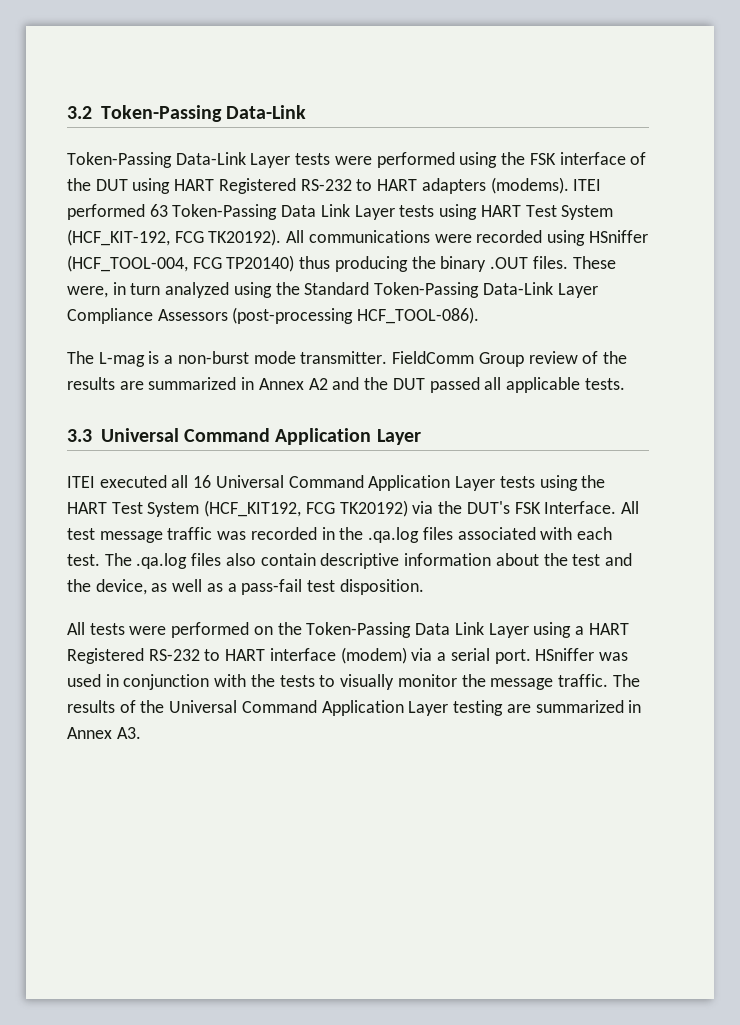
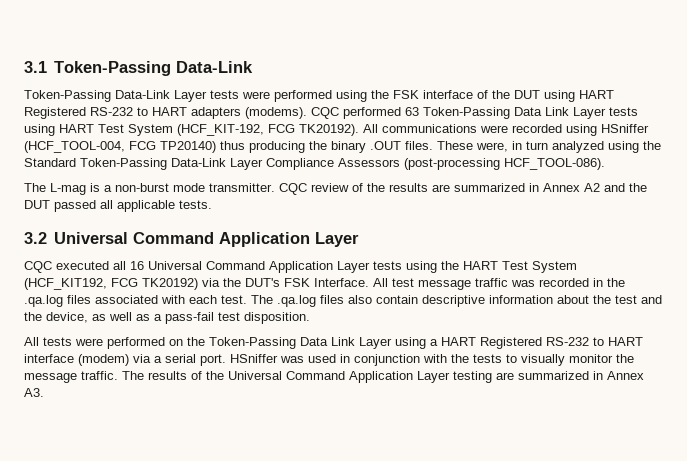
- 3.2 Token-Passing Data-Link
+ 3.1 Token-Passing Data-Link
- ITEI performed 63 Token-Passing Data Link Layer tests using HART Test System (HCF_KIT-192, FCG TK20192).
+ CQC performed 63 Token-Passing Data Link Layer tests using HART Test System (HCF_KIT-192, FCG TK20192).
- FieldComm Group review of the results are summarized in Annex A2 and the DUT passed all applicable tests.
+ CQC review of the results are summarized in Annex A2 and the DUT passed all applicable tests.
- 3.3 Universal Command Application Layer
+ 3.2 Universal Command Application Layer
- ITEI executed all 16 Universal Command Application Layer tests using the HART Test System (HCF_KIT192, FCG TK20192) via the DUT's FSK Interface.
+ CQC executed all 16 Universal Command Application Layer tests using the HART Test System (HCF_KIT192, FCG TK20192) via the DUT's FSK Interface.

